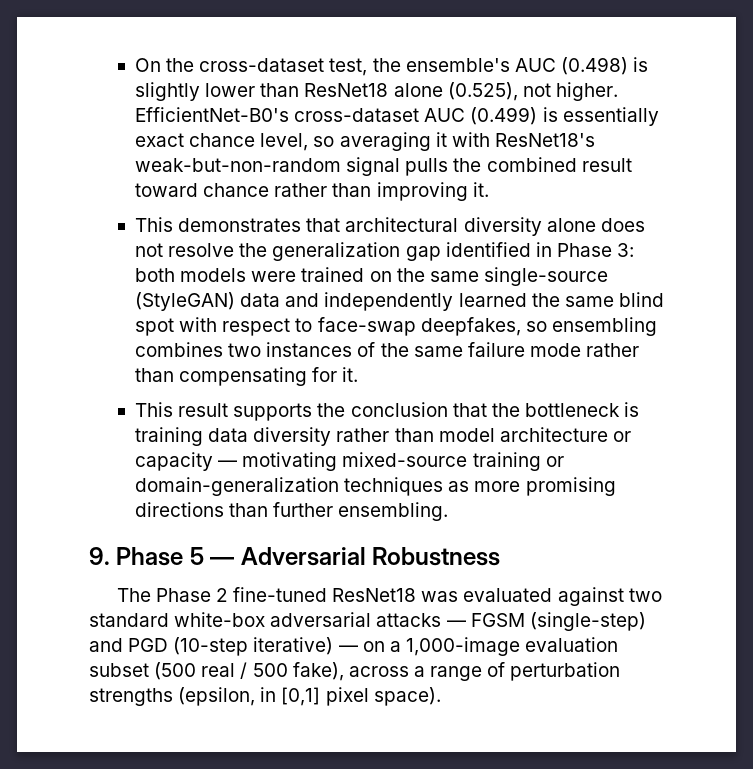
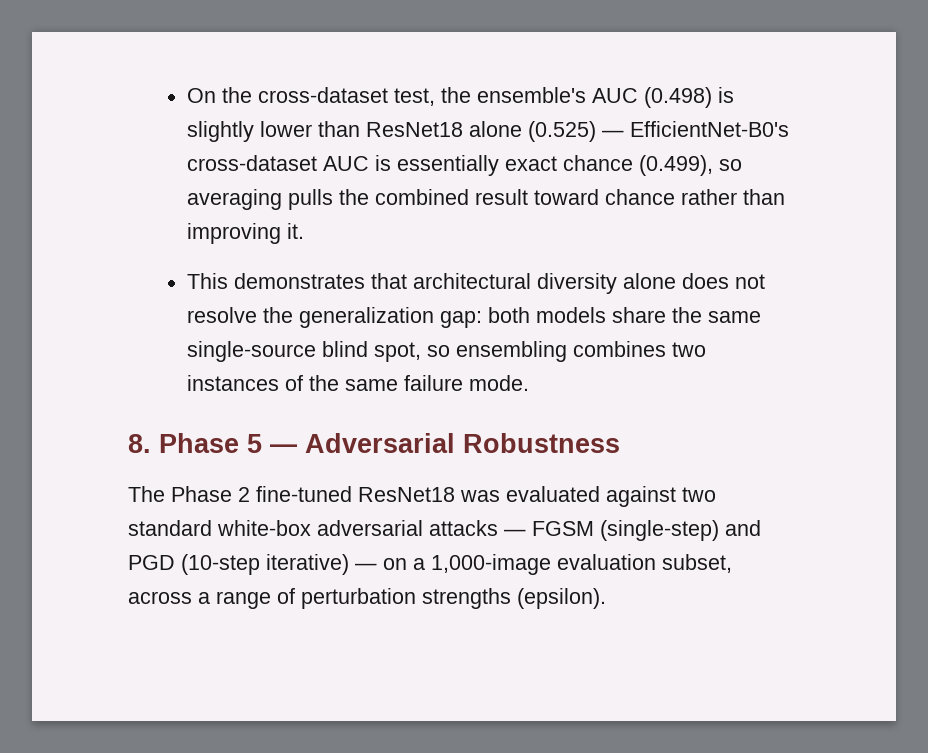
- On the cross-dataset test, the ensemble's AUC (0.498) is slightly lower than ResNet18 alone (0.525), not higher. EfficientNet-B0's cross-dataset AUC (0.499) is essentially exact chance level, so averaging it with ResNet18's weak-but-non-random signal pulls the combined result toward chance rather than improving it.
+ On the cross-dataset test, the ensemble's AUC (0.498) is slightly lower than ResNet18 alone (0.525) — EfficientNet-B0's cross-dataset AUC is essentially exact chance (0.499), so averaging pulls the combined result toward chance rather than improving it.
- This demonstrates that architectural diversity alone does not resolve the generalization gap identified in Phase 3: both models were trained on the same single-source (StyleGAN) data and independently learned the same blind spot with respect to face-swap deepfakes, so ensembling combines two instances of the same failure mode rather than compensating for it.
- This result supports the conclusion that the bottleneck is training data diversity rather than model architecture or capacity — motivating mixed-source training or domain-generalization techniques as more promising directions than further ensembling.
- 9. Phase 5 — Adversarial Robustness
+ This demonstrates that architectural diversity alone does not resolve the generalization gap: both models share the same single-source blind spot, so ensembling combines two instances of the same failure mode.
+ 8. Phase 5 — Adversarial Robustness
- The Phase 2 fine-tuned ResNet18 was evaluated against two standard white-box adversarial attacks — FGSM (single-step) and PGD (10-step iterative) — on a 1,000-image evaluation subset (500 real / 500 fake), across a range of perturbation strengths (epsilon, in [0,1] pixel space).
+ The Phase 2 fine-tuned ResNet18 was evaluated against two standard white-box adversarial attacks — FGSM (single-step) and PGD (10-step iterative) — on a 1,000-image evaluation subset, across a range of perturbation strengths (epsilon).

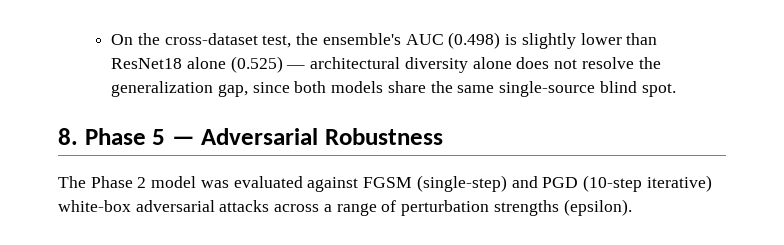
- On the cross-dataset test, the ensemble's AUC (0.498) is slightly lower than ResNet18 alone (0.525) — EfficientNet-B0's cross-dataset AUC is essentially exact chance (0.499), so averaging pulls the combined result toward chance rather than improving it.
- This demonstrates that architectural diversity alone does not resolve the generalization gap: both models share the same single-source blind spot, so ensembling combines two instances of the same failure mode.
+ On the cross-dataset test, the ensemble's AUC (0.498) is slightly lower than ResNet18 alone (0.525) — architectural diversity alone does not resolve the generalization gap, since both models share the same single-source blind spot.
- The Phase 2 fine-tuned ResNet18 was evaluated against two standard white-box adversarial attacks — FGSM (single-step) and PGD (10-step iterative) — on a 1,000-image evaluation subset, across a range of perturbation strengths (epsilon).
+ The Phase 2 model was evaluated against FGSM (single-step) and PGD (10-step iterative) white-box adversarial attacks across a range of perturbation strengths (epsilon).

